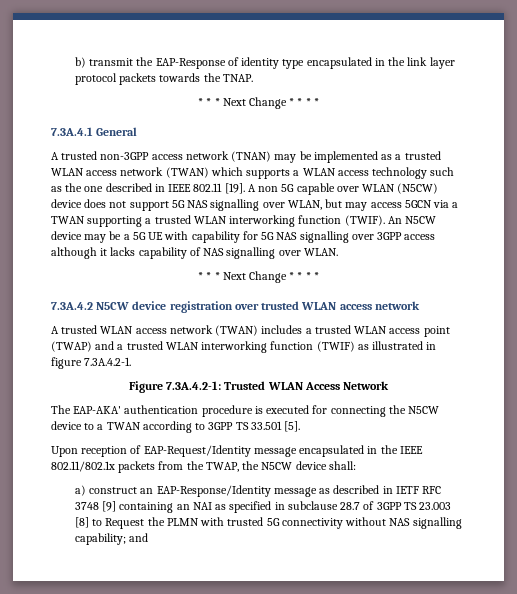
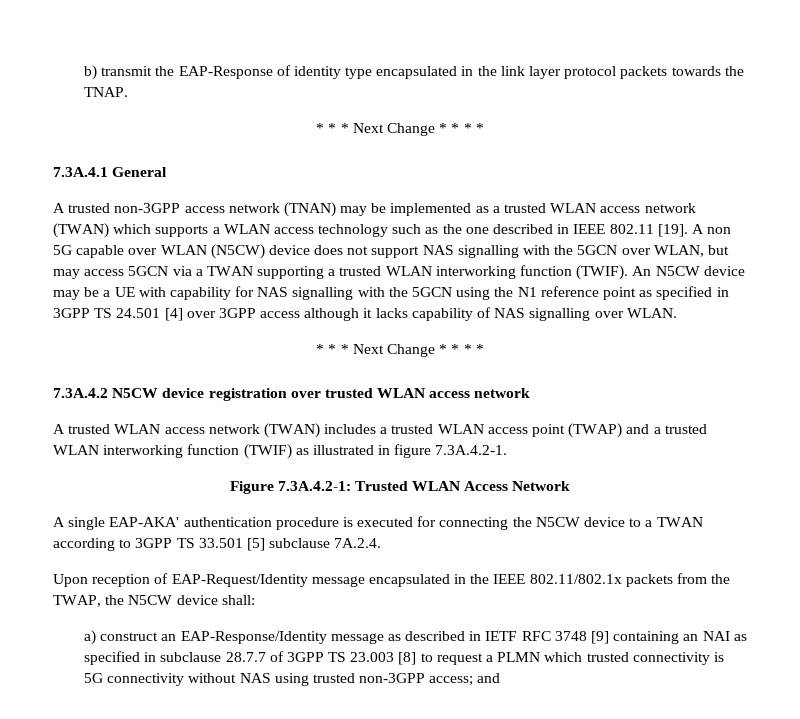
- A non 5G capable over WLAN (N5CW) device does not support 5G NAS signalling over WLAN, but may access 5GCN via a TWAN supporting a trusted WLAN interworking function (TWIF).
+ A non 5G capable over WLAN (N5CW) device does not support NAS signalling with the 5GCN over WLAN, but may access 5GCN via a TWAN supporting a trusted WLAN interworking function (TWIF).
- An N5CW device may be a 5G UE with capability for 5G NAS signalling over 3GPP access although it lacks capability of NAS signalling over WLAN.
+ An N5CW device may be a UE with capability for NAS signalling with the 5GCN using the N1 reference point as specified in 3GPP TS 24.501 [4] over 3GPP access although it lacks capability of NAS signalling over WLAN.
- The EAP-AKA' authentication procedure is executed for connecting the N5CW device to a TWAN according to 3GPP TS 33.501 [5].
+ A single EAP-AKA' authentication procedure is executed for connecting the N5CW device to a TWAN according to 3GPP TS 33.501 [5] subclause 7A.2.4.
- a) construct an EAP-Response/Identity message as described in IETF RFC 3748 [9] containing an NAI as specified in subclause 28.7 of 3GPP TS 23.003 [8] to Request the PLMN with trusted 5G connectivity without NAS signalling capability; and
+ a) construct an EAP-Response/Identity message as described in IETF RFC 3748 [9] containing an NAI as specified in subclause 28.7.7 of 3GPP TS 23.003 [8] to request a PLMN which trusted connectivity is 5G connectivity without NAS using trusted non-3GPP access; and

